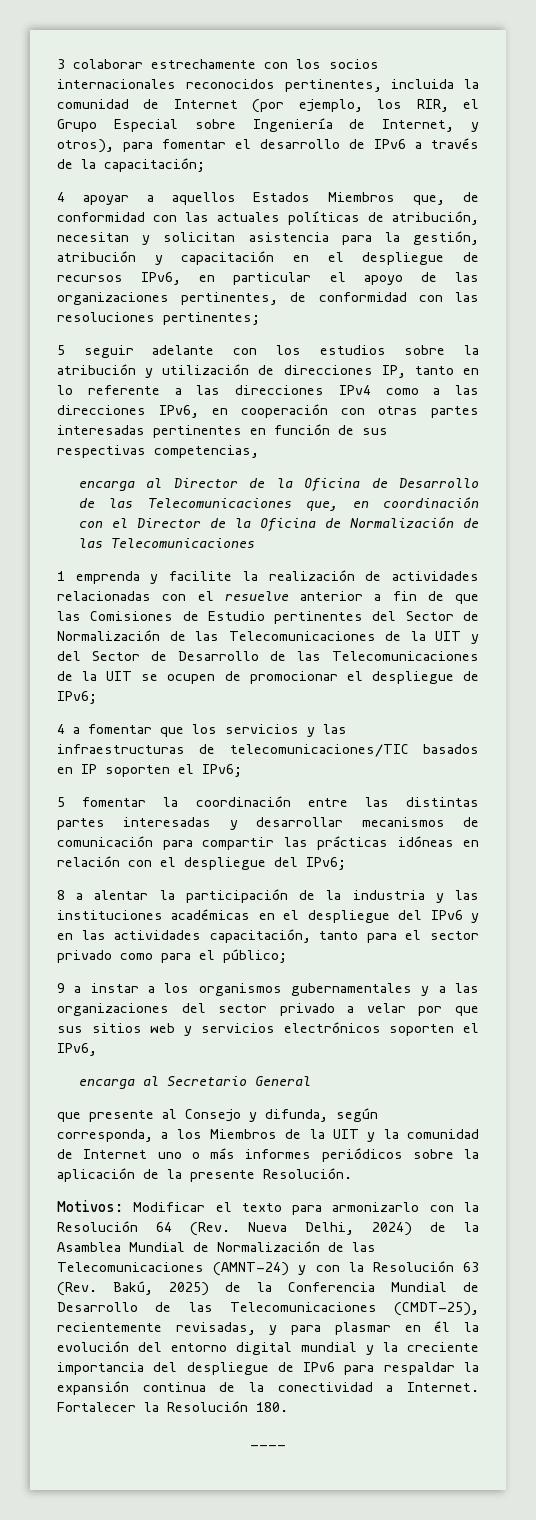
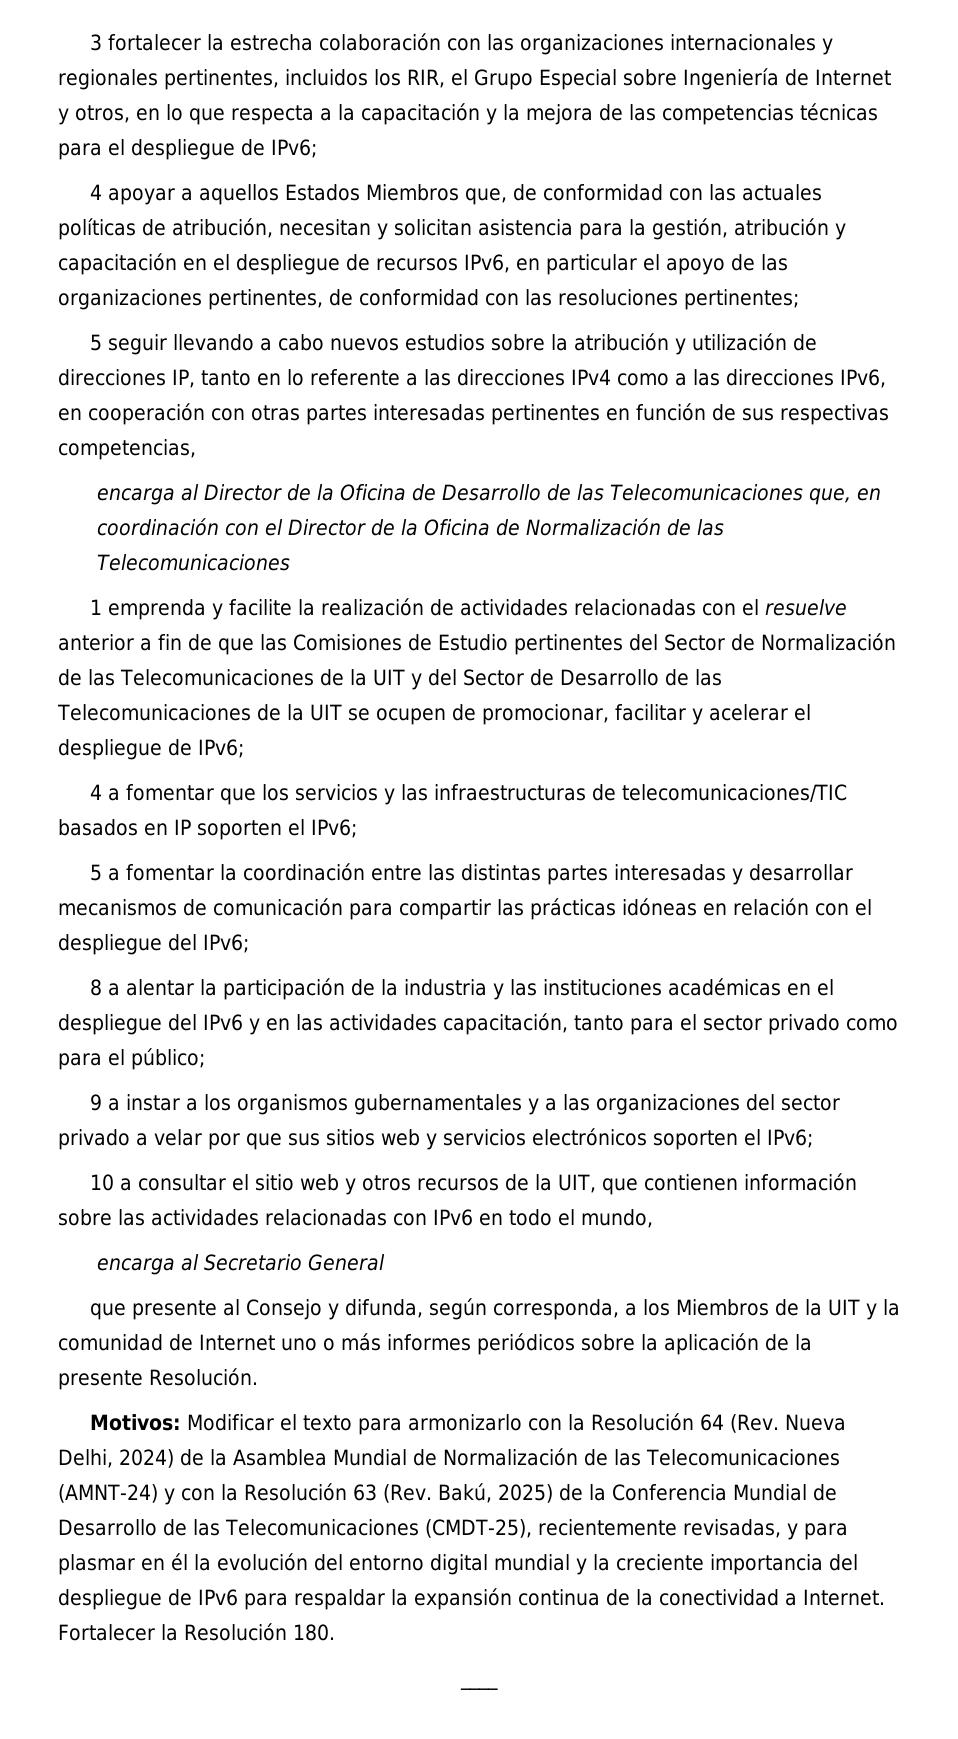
- 3 colaborar estrechamente con los socios internacionales reconocidos pertinentes, incluida la comunidad de Internet (por ejemplo, los RIR, el Grupo Especial sobre Ingeniería de Internet, y otros), para fomentar el desarrollo de IPv6 a través de la capacitación;
+ 3 fortalecer la estrecha colaboración con las organizaciones internacionales y regionales pertinentes, incluidos los RIR, el Grupo Especial sobre Ingeniería de Internet y otros, en lo que respecta a la capacitación y la mejora de las competencias técnicas para el despliegue de IPv6;
- 5 seguir adelante con los estudios sobre la atribución y utilización de direcciones IP, tanto en lo referente a las direcciones IPv4 como a las direcciones IPv6, en cooperación con otras partes interesadas pertinentes en función de sus respectivas competencias,
+ 5 seguir llevando a cabo nuevos estudios sobre la atribución y utilización de direcciones IP, tanto en lo referente a las direcciones IPv4 como a las direcciones IPv6, en cooperación con otras partes interesadas pertinentes en función de sus respectivas competencias,
- 1 emprenda y facilite la realización de actividades relacionadas con el resuelve anterior a fin de que las Comisiones de Estudio pertinentes del Sector de Normalización de las Telecomunicaciones de la UIT y del Sector de Desarrollo de las Telecomunicaciones de la UIT se ocupen de promocionar el despliegue de IPv6;
+ 1 emprenda y facilite la realización de actividades relacionadas con el resuelve anterior a fin de que las Comisiones de Estudio pertinentes del Sector de Normalización de las Telecomunicaciones de la UIT y del Sector de Desarrollo de las Telecomunicaciones de la UIT se ocupen de promocionar, facilitar y acelerar el despliegue de IPv6;
- 5 fomentar la coordinación entre las distintas partes interesadas y desarrollar mecanismos de comunicación para compartir las prácticas idóneas en relación con el despliegue del IPv6;
+ 5 a fomentar la coordinación entre las distintas partes interesadas y desarrollar mecanismos de comunicación para compartir las prácticas idóneas en relación con el despliegue del IPv6;
- 9 a instar a los organismos gubernamentales y a las organizaciones del sector privado a velar por que sus sitios web y servicios electrónicos soporten el IPv6,
+ 9 a instar a los organismos gubernamentales y a las organizaciones del sector privado a velar por que sus sitios web y servicios electrónicos soporten el IPv6;
+ 10 a consultar el sitio web y otros recursos de la UIT, que contienen información sobre las actividades relacionadas con IPv6 en todo el mundo,

